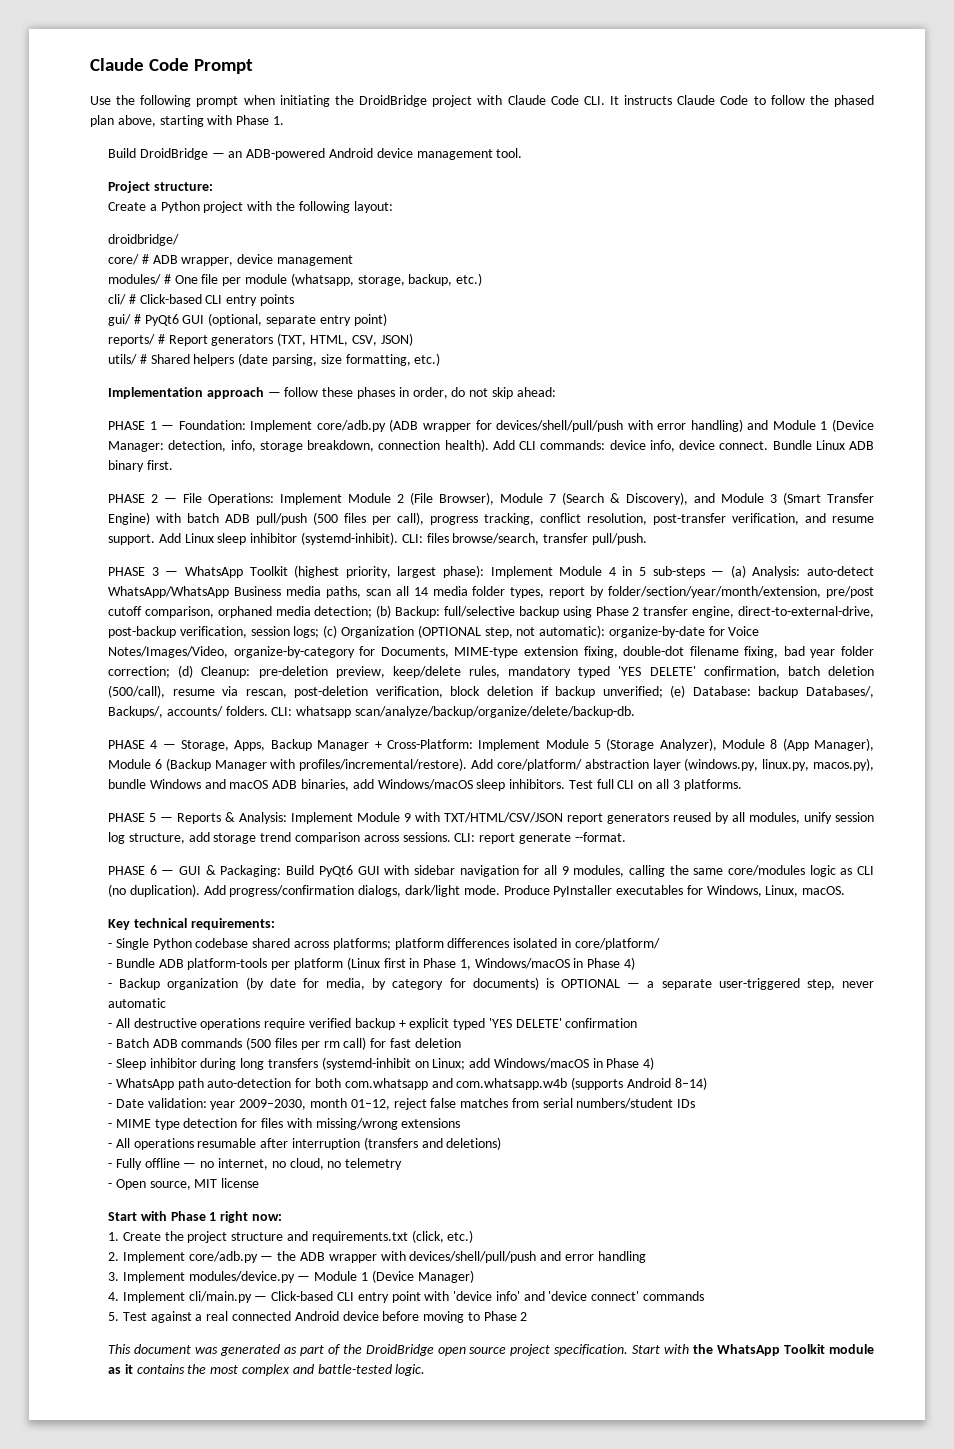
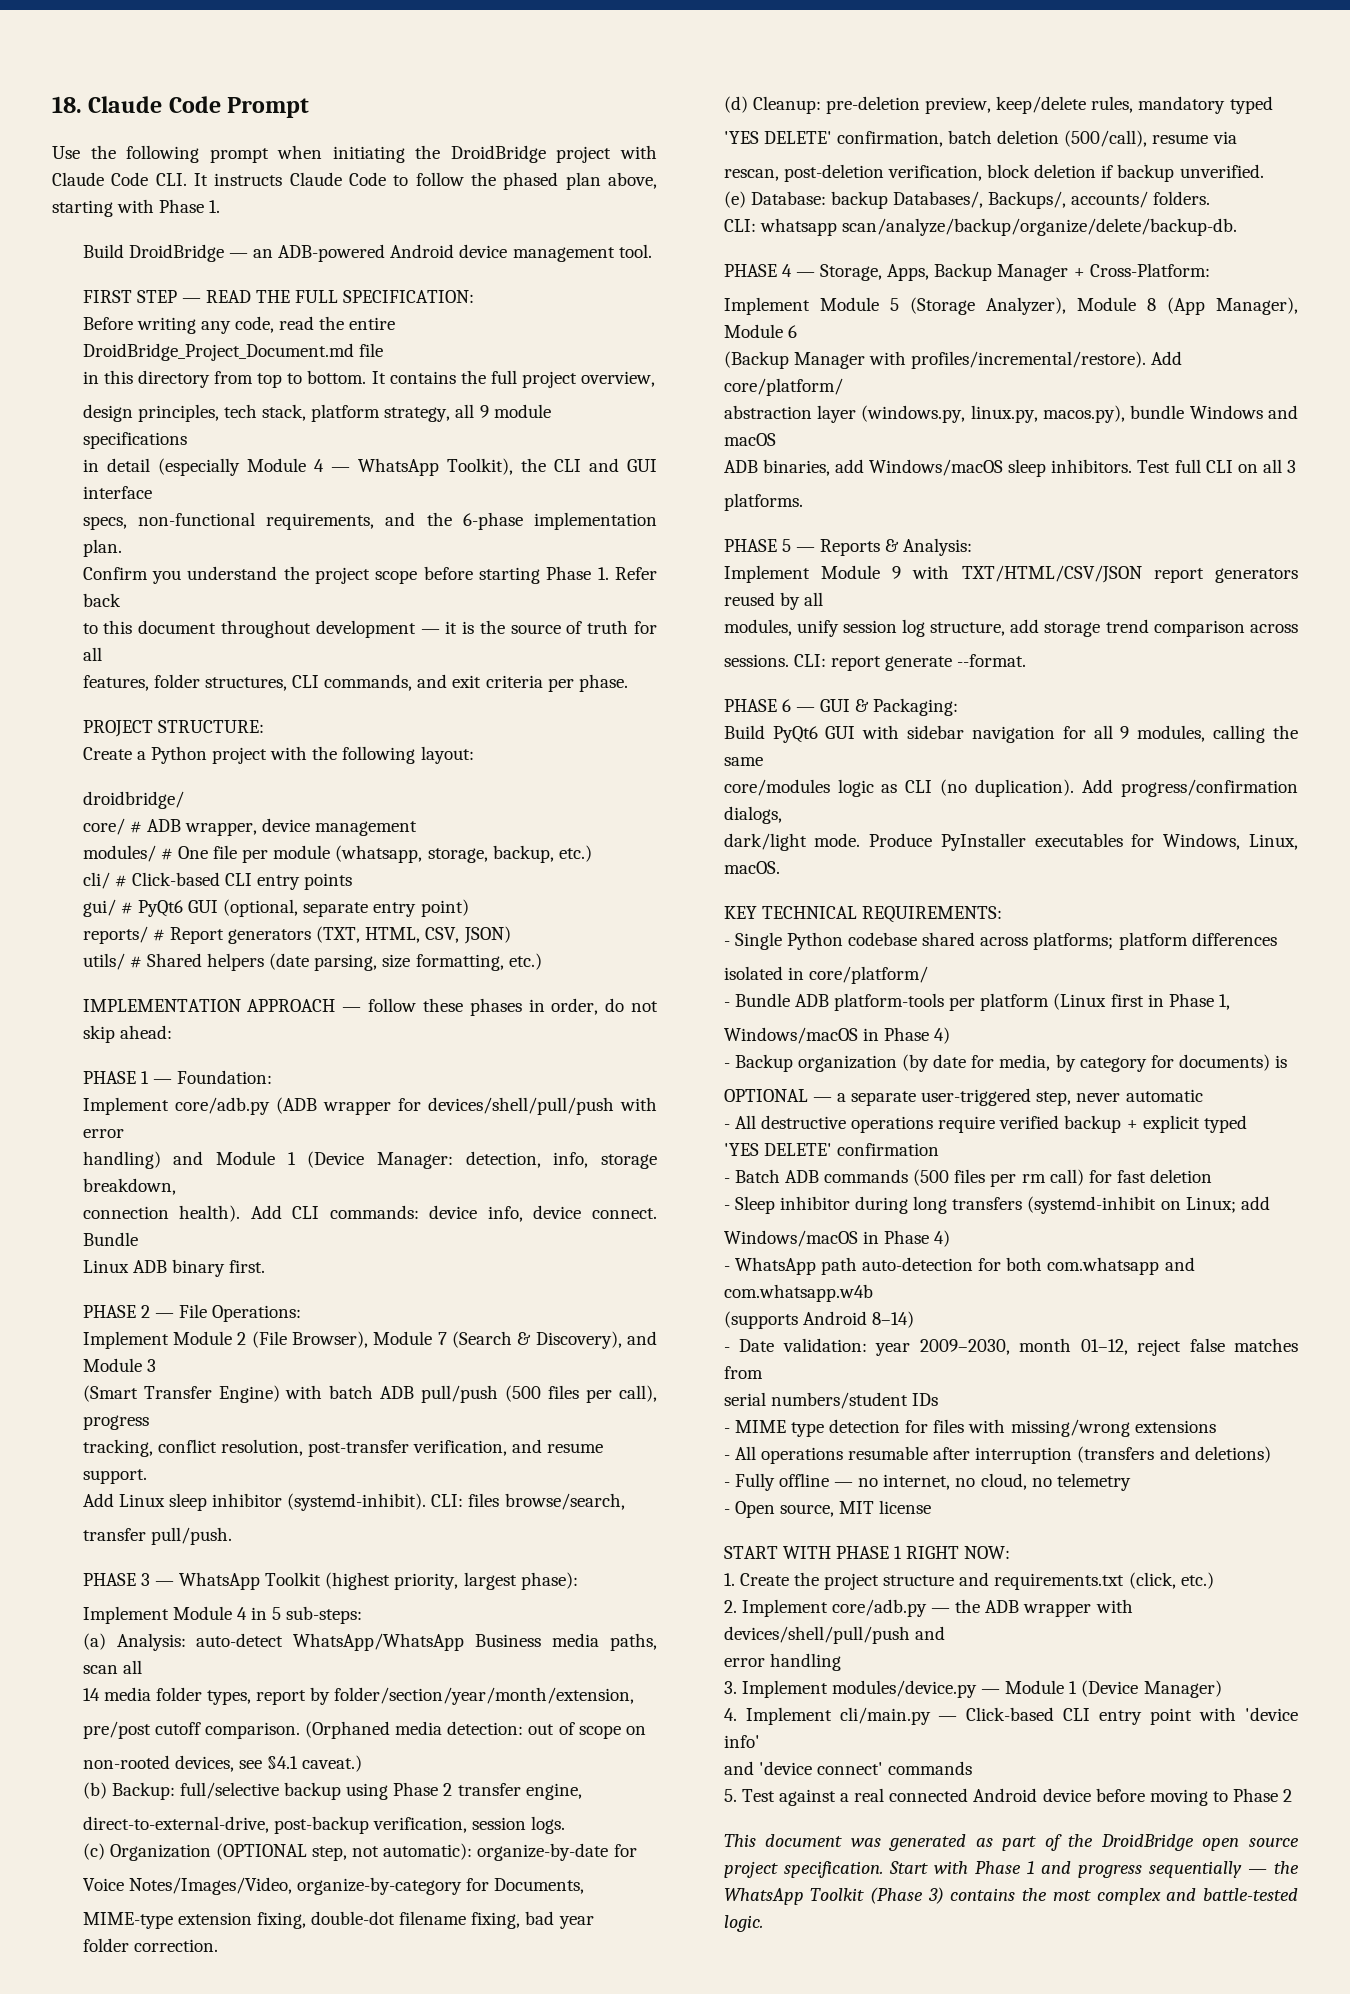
- Claude Code Prompt
+ 18. Claude Code Prompt
- Project structure:
+ FIRST STEP — READ THE FULL SPECIFICATION:
+ Before writing any code, read the entire DroidBridge_Project_Document.md file
+ in this directory from top to bottom. It contains the full project overview,
+ design principles, tech stack, platform strategy, all 9 module specifications
+ in detail (especially Module 4 — WhatsApp Toolkit), the CLI and GUI interface
+ specs, non-functional requirements, and the 6-phase implementation plan.
+ Confirm you understand the project scope before starting Phase 1. Refer back
+ to this document throughout development — it is the source of truth for all
+ features, folder structures, CLI commands, and exit criteria per phase.
+ PROJECT STRUCTURE:
- Implementation approach — follow these phases in order, do not skip ahead:
+ IMPLEMENTATION APPROACH — follow these phases in order, do not skip ahead:
- PHASE 1 — Foundation: Implement core/adb.py (ADB wrapper for devices/shell/pull/push with error handling) and Module 1 (Device Manager: detection, info, storage breakdown, connection health).
+ PHASE 1 — Foundation:
+ Implement core/adb.py (ADB wrapper for devices/shell/pull/push with error
+ handling) and Module 1 (Device Manager: detection, info, storage breakdown,
+ connection health).
- Add CLI commands: device info, device connect. Bundle Linux ADB binary first.
+ Add CLI commands: device info, device connect. Bundle
+ Linux ADB binary first.
- PHASE 2 — File Operations: Implement Module 2 (File Browser), Module 7 (Search & Discovery), and Module 3 (Smart Transfer Engine) with batch ADB pull/push (500 files per call), progress tracking, conflict resolution, post-transfer verification, and resume support. Add Linux sleep inhibitor (systemd-inhibit).
+ PHASE 2 — File Operations:
+ Implement Module 2 (File Browser), Module 7 (Search & Discovery), and Module 3
+ (Smart Transfer Engine) with batch ADB pull/push (500 files per call), progress
+ tracking, conflict resolution, post-transfer verification, and resume support.
+ Add Linux sleep inhibitor (systemd-inhibit).
- CLI: files browse/search, transfer pull/push.
+ CLI: files browse/search,
+ transfer pull/push.
- PHASE 3 — WhatsApp Toolkit (highest priority, largest phase): Implement Module 4 in 5 sub-steps — (a) Analysis:
+ PHASE 3 — WhatsApp Toolkit (highest priority, largest phase):
+ Implement Module 4 in 5 sub-steps:
+ (a) Analysis:
- auto-detect WhatsApp/WhatsApp Business media paths, scan all 14 media folder types, report by folder/section/year/month/extension, pre/post cutoff comparison, orphaned media detection; (b) Backup:
+ auto-detect WhatsApp/WhatsApp Business media paths, scan all
+ 14 media folder types, report by folder/section/year/month/extension,
+ pre/post cutoff comparison. (Orphaned media detection: out of scope on
+ non-rooted devices, see §4.1 caveat.)
+ (b) Backup:
- full/selective backup using Phase 2 transfer engine, direct-to-external-drive, post-backup verification, session logs; (c) Organization (OPTIONAL step, not automatic):
+ full/selective backup using Phase 2 transfer engine,
+ direct-to-external-drive, post-backup verification, session logs.
+ (c) Organization (OPTIONAL step, not automatic):
- organize-by-date for Voice Notes/Images/Video, organize-by-category for Documents, MIME-type extension fixing, double-dot filename fixing, bad year folder correction; (d) Cleanup:
+ organize-by-date for
+ Voice Notes/Images/Video, organize-by-category for Documents,
+ MIME-type extension fixing, double-dot filename fixing, bad year
+ folder correction.
+ (d) Cleanup:
- pre-deletion preview, keep/delete rules, mandatory typed 'YES DELETE' confirmation, batch deletion (500/call), resume via rescan, post-deletion verification, block deletion if backup unverified; (e) Database:
+ pre-deletion preview, keep/delete rules, mandatory typed
+ 'YES DELETE' confirmation, batch deletion (500/call), resume via
+ rescan, post-deletion verification, block deletion if backup unverified.
+ (e) Database:
- backup Databases/, Backups/, accounts/ folders. CLI:
+ backup Databases/, Backups/, accounts/ folders.
+ CLI:
- PHASE 4 — Storage, Apps, Backup Manager + Cross-Platform: Implement Module 5 (Storage Analyzer), Module 8 (App Manager), Module 6 (Backup Manager with profiles/incremental/restore).
+ PHASE 4 — Storage, Apps, Backup Manager + Cross-Platform:
+ Implement Module 5 (Storage Analyzer), Module 8 (App Manager), Module 6
+ (Backup Manager with profiles/incremental/restore).
- Add core/platform/ abstraction layer (windows.py, linux.py, macos.py), bundle Windows and macOS ADB binaries, add Windows/macOS sleep inhibitors.
+ Add core/platform/
+ abstraction layer (windows.py, linux.py, macos.py), bundle Windows and macOS
+ ADB binaries, add Windows/macOS sleep inhibitors.
- Test full CLI on all 3 platforms.
+ Test full CLI on all 3
+ platforms.
- PHASE 5 — Reports & Analysis: Implement Module 9 with TXT/HTML/CSV/JSON report generators reused by all modules, unify session log structure, add storage trend comparison across sessions.
+ PHASE 5 — Reports & Analysis:
+ Implement Module 9 with TXT/HTML/CSV/JSON report generators reused by all
+ modules, unify session log structure, add storage trend comparison across
+ sessions.
- PHASE 6 — GUI & Packaging: Build PyQt6 GUI with sidebar navigation for all 9 modules, calling the same core/modules logic as CLI (no duplication).
+ PHASE 6 — GUI & Packaging:
+ Build PyQt6 GUI with sidebar navigation for all 9 modules, calling the same
+ core/modules logic as CLI (no duplication).
- Add progress/confirmation dialogs, dark/light mode.
+ Add progress/confirmation dialogs,
+ dark/light mode.
- Key technical requirements:
+ KEY TECHNICAL REQUIREMENTS:
- - Single Python codebase shared across platforms; platform differences isolated in core/platform/
+ - Single Python codebase shared across platforms; platform differences
+ isolated in core/platform/
- - Bundle ADB platform-tools per platform (Linux first in Phase 1, Windows/macOS in Phase 4)
+ - Bundle ADB platform-tools per platform (Linux first in Phase 1,
+ Windows/macOS in Phase 4)
- - Backup organization (by date for media, by category for documents) is OPTIONAL — a separate user-triggered step, never automatic
+ - Backup organization (by date for media, by category for documents) is
+ OPTIONAL — a separate user-triggered step, never automatic
- - All destructive operations require verified backup + explicit typed 'YES DELETE' confirmation
+ - All destructive operations require verified backup + explicit typed
+ 'YES DELETE' confirmation
- - Sleep inhibitor during long transfers (systemd-inhibit on Linux; add Windows/macOS in Phase 4)
+ - Sleep inhibitor during long transfers (systemd-inhibit on Linux; add
+ Windows/macOS in Phase 4)
- - WhatsApp path auto-detection for both com.whatsapp and com.whatsapp.w4b (supports Android 8–14)
+ - WhatsApp path auto-detection for both com.whatsapp and com.whatsapp.w4b
+ (supports Android 8–14)
- - Date validation: year 2009–2030, month 01–12, reject false matches from serial numbers/student IDs
+ - Date validation: year 2009–2030, month 01–12, reject false matches from
+ serial numbers/student IDs
- Start with Phase 1 right now:
+ START WITH PHASE 1 RIGHT NOW:
- 2. Implement core/adb.py — the ADB wrapper with devices/shell/pull/push and error handling
+ 2. Implement core/adb.py — the ADB wrapper with devices/shell/pull/push and
+ error handling
- 4. Implement cli/main.py — Click-based CLI entry point with 'device info' and 'device connect' commands
+ 4. Implement cli/main.py — Click-based CLI entry point with 'device info'
+ and 'device connect' commands
- Start with the WhatsApp Toolkit module as it contains the most complex and battle-tested logic.
+ Start with Phase 1 and progress sequentially — the WhatsApp Toolkit (Phase 3) contains the most complex and battle-tested logic.

